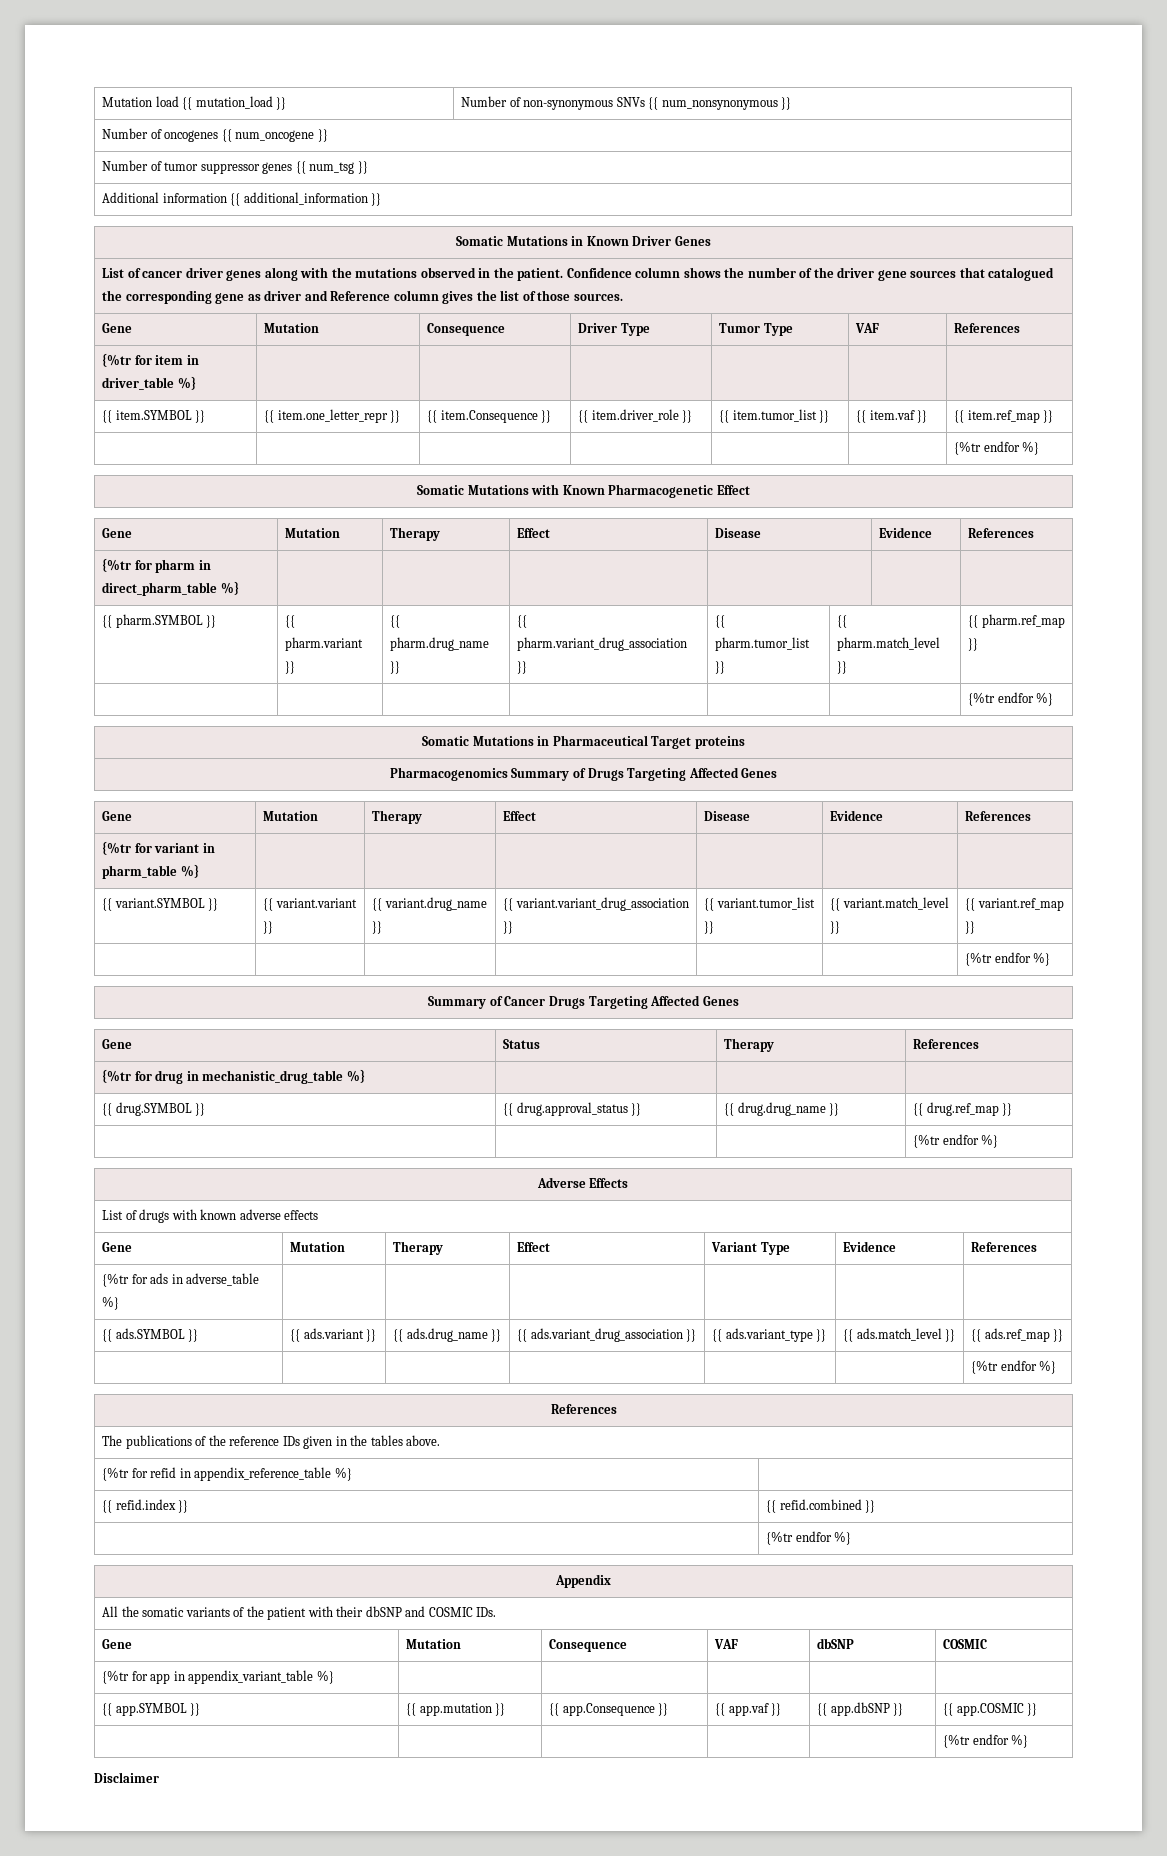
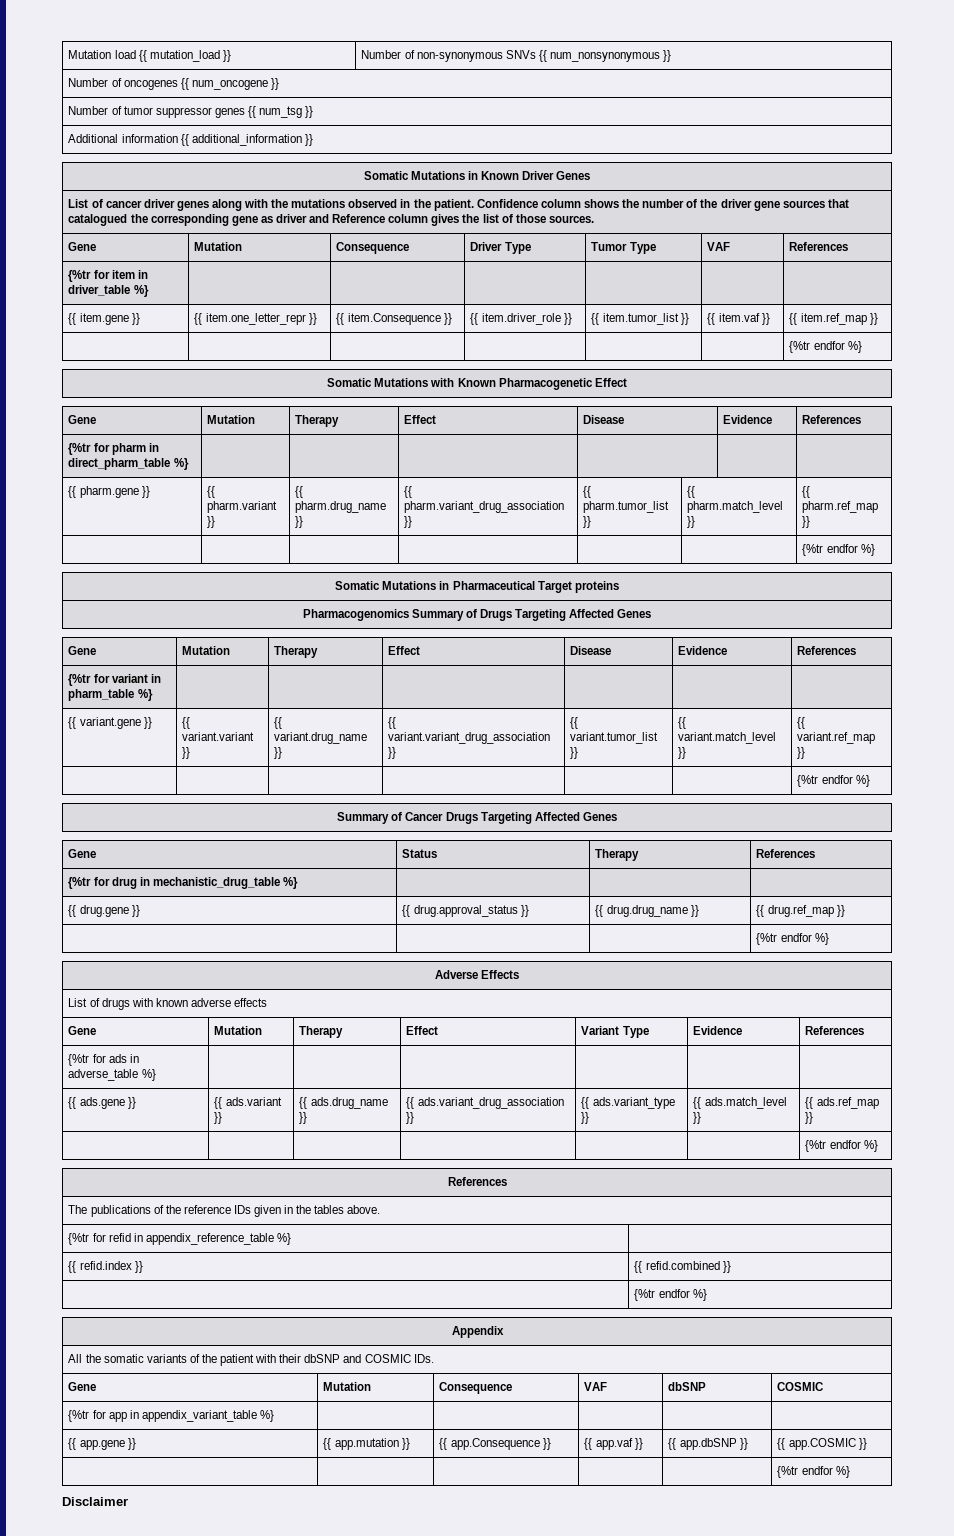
- {{ item.SYMBOL }} | {{ item.one_letter_repr }} | {{ item.Consequence }} | {{ item.driver_role }} | {{ item.tumor_list }} | {{ item.vaf }} | {{ item.ref_map }}
+ {{ item.gene }} | {{ item.one_letter_repr }} | {{ item.Consequence }} | {{ item.driver_role }} | {{ item.tumor_list }} | {{ item.vaf }} | {{ item.ref_map }}
- {{ pharm.SYMBOL }} | {{ pharm.variant }} | {{ pharm.drug_name }} | {{ pharm.variant_drug_association }} | {{ pharm.tumor_list }} | {{ pharm.match_level }} | {{ pharm.ref_map }}
+ {{ pharm.gene }} | {{ pharm.variant }} | {{ pharm.drug_name }} | {{ pharm.variant_drug_association }} | {{ pharm.tumor_list }} | {{ pharm.match_level }} | {{ pharm.ref_map }}
- {{ variant.SYMBOL }} | {{ variant.variant }} | {{ variant.drug_name }} | {{ variant.variant_drug_association }} | {{ variant.tumor_list }} | {{ variant.match_level }} | {{ variant.ref_map }}
+ {{ variant.gene }} | {{ variant.variant }} | {{ variant.drug_name }} | {{ variant.variant_drug_association }} | {{ variant.tumor_list }} | {{ variant.match_level }} | {{ variant.ref_map }}
- {{ drug.SYMBOL }} | {{ drug.approval_status }} | {{ drug.drug_name }} | {{ drug.ref_map }}
+ {{ drug.gene }} | {{ drug.approval_status }} | {{ drug.drug_name }} | {{ drug.ref_map }}
- {{ ads.SYMBOL }} | {{ ads.variant }} | {{ ads.drug_name }} | {{ ads.variant_drug_association }} | {{ ads.variant_type }} | {{ ads.match_level }} | {{ ads.ref_map }}
+ {{ ads.gene }} | {{ ads.variant }} | {{ ads.drug_name }} | {{ ads.variant_drug_association }} | {{ ads.variant_type }} | {{ ads.match_level }} | {{ ads.ref_map }}
- {{ app.SYMBOL }} | {{ app.mutation }} | {{ app.Consequence }} | {{ app.vaf }} | {{ app.dbSNP }} | {{ app.COSMIC }}
+ {{ app.gene }} | {{ app.mutation }} | {{ app.Consequence }} | {{ app.vaf }} | {{ app.dbSNP }} | {{ app.COSMIC }}

